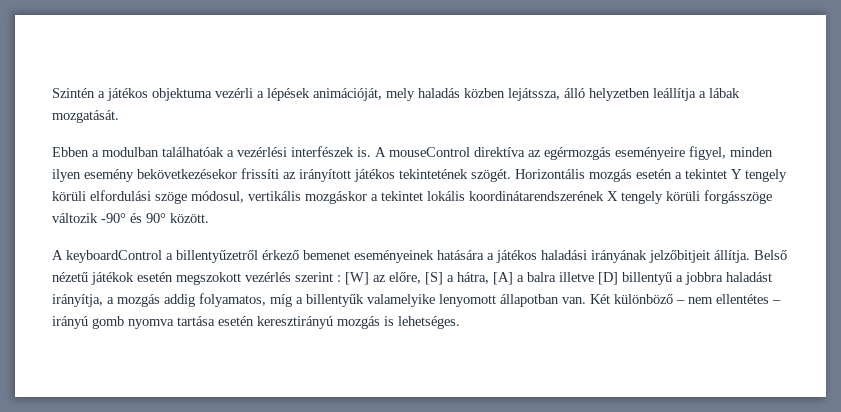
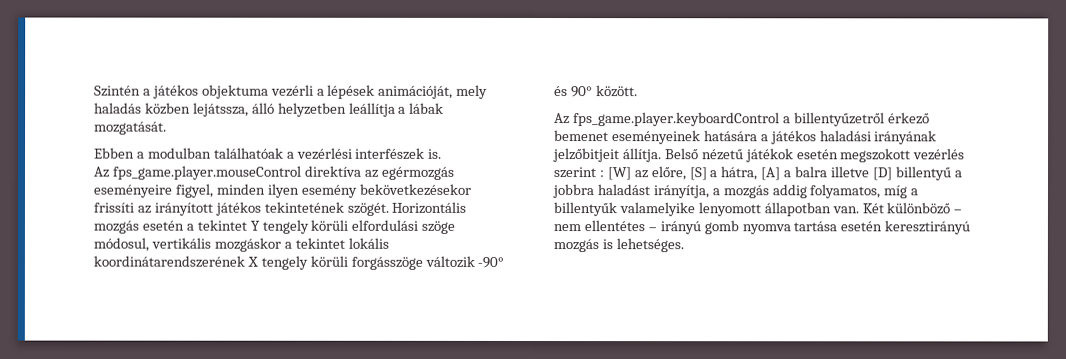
- Ebben a modulban találhatóak a vezérlési interfészek is. A mouseControl direktíva az egérmozgás eseményeire figyel, minden ilyen esemény bekövetkezésekor frissíti az irányított játékos tekintetének szögét.
+ Ebben a modulban találhatóak a vezérlési interfészek is.
+ Az fps_game.player.mouseControl direktíva az egérmozgás eseményeire figyel, minden ilyen esemény bekövetkezésekor frissíti az irányított játékos tekintetének szögét.
- A keyboardControl a billentyűzetről érkező bemenet eseményeinek hatására a játékos haladási irányának jelzőbitjeit állítja.
+ Az fps_game.player.keyboardControl a billentyűzetről érkező bemenet eseményeinek hatására a játékos haladási irányának jelzőbitjeit állítja.

